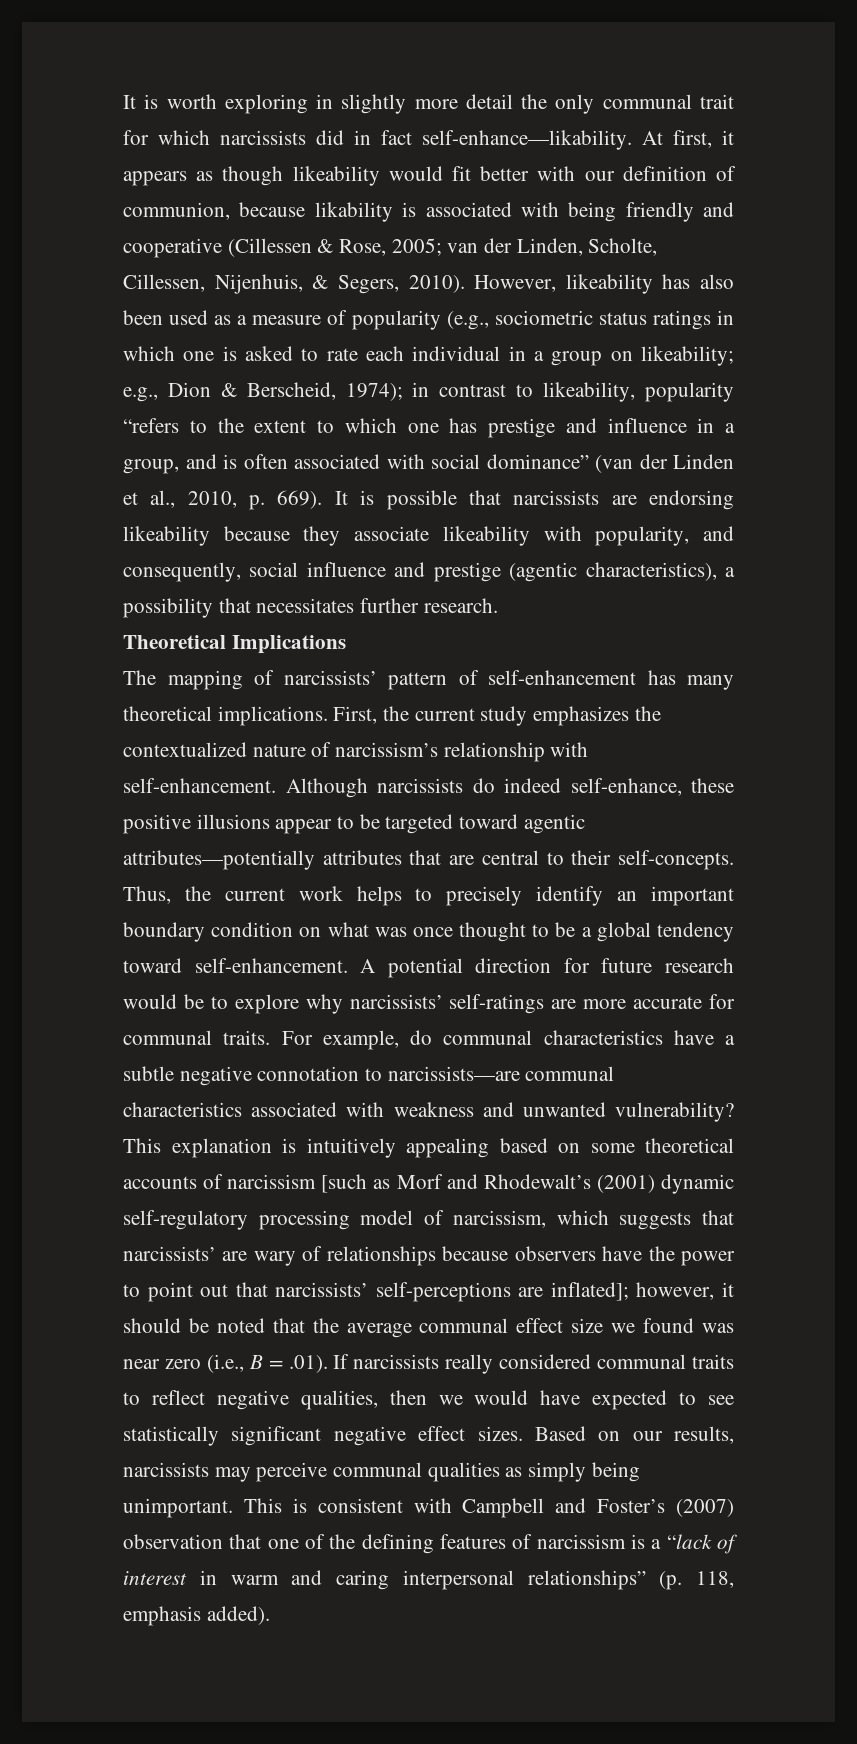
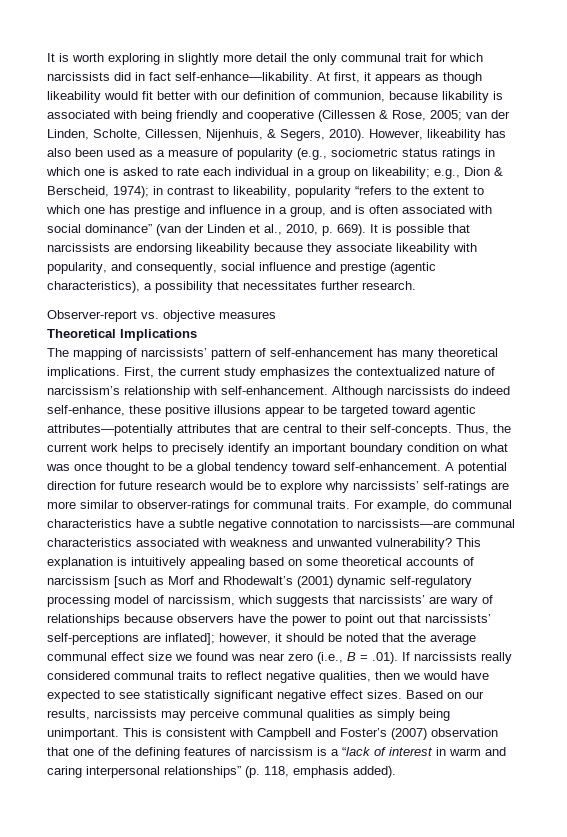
+ Observer-report vs. objective measures
- A potential direction for future research would be to explore why narcissists’ self-ratings are more accurate for communal traits.
+ A potential direction for future research would be to explore why narcissists’ self-ratings are more similar to observer-ratings for communal traits.

